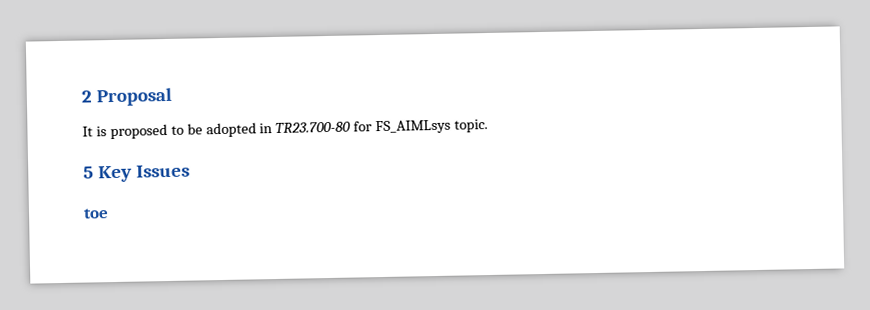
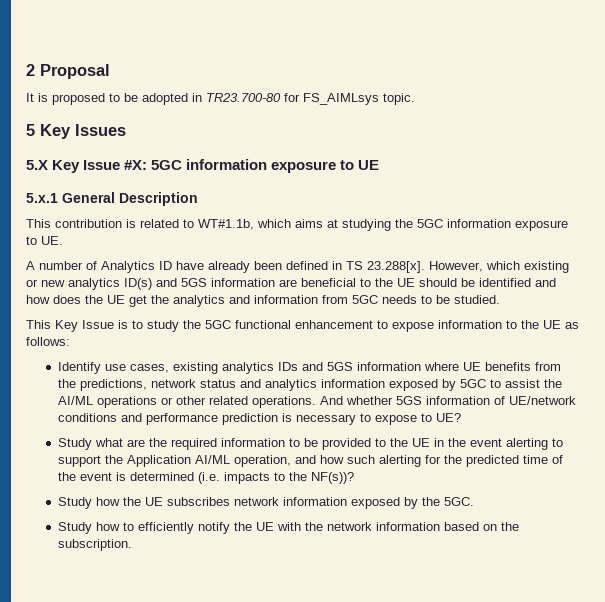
- toe
+ 5.X Key Issue #X: 5GC information exposure to UE
+ 5.x.1 General Description
+ This contribution is related to WT#1.1b, which aims at studying the 5GC information exposure to UE.
+ A number of Analytics ID have already been defined in TS 23.288[x]. However, which existing or new analytics ID(s) and 5GS information are beneficial to the UE should be identified and how does the UE get the analytics and information from 5GC needs to be studied.
+ This Key Issue is to study the 5GC functional enhancement to expose information to the UE as follows:
+ Identify use cases, existing analytics IDs and 5GS information where UE benefits from the predictions, network status and analytics information exposed by 5GC to assist the AI/ML operations or other related operations. And whether 5GS information of UE/network conditions and performance prediction is necessary to expose to UE?
+ Study what are the required information to be provided to the UE in the event alerting to support the Application AI/ML operation, and how such alerting for the predicted time of the event is determined (i.e. impacts to the NF(s))?
+ Study how the UE subscribes network information exposed by the 5GC.
+ Study how to efficiently notify the UE with the network information based on the subscription.

